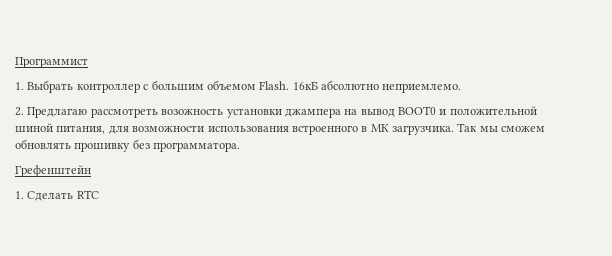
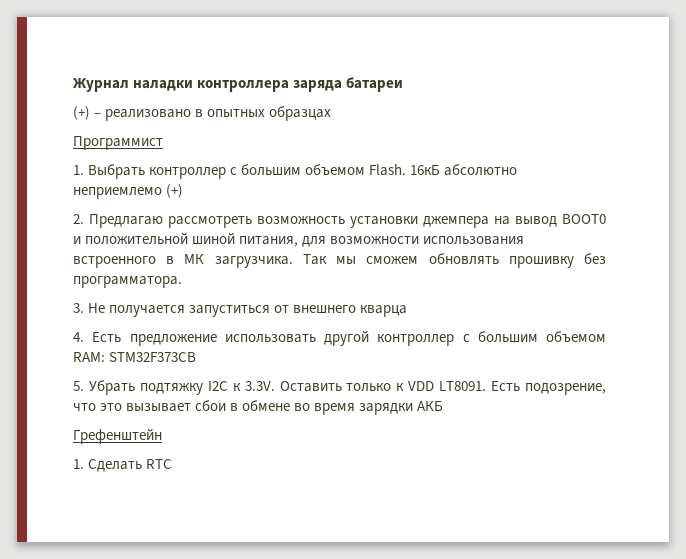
+ Журнал наладки контроллера заряда батареи
+ (+) – реализовано в опытных образцах
- 16кБ абсолютно неприемлемо.
+ 16кБ абсолютно неприемлемо (+)
- 2. Предлагаю рассмотреть возожность установки джампера на вывод BOOT0 и положительной шиной питания, для возможности использования встроенного в МК загрузчика.
+ 2. Предлагаю рассмотреть возможность установки джемпера на вывод BOOT0 и положительной шиной питания, для возможности использования встроенного в МК загрузчика.
+ 3. Не получается запуститься от внешнего кварца
+ 4. Есть предложение использовать другой контроллер с большим объемом RAM: STM32F373CB
+ 5. Убрать подтяжку I2C к 3.3V. Оставить только к VDD LT8091. Есть подозрение, что это вызывает сбои в обмене во время зарядки АКБ

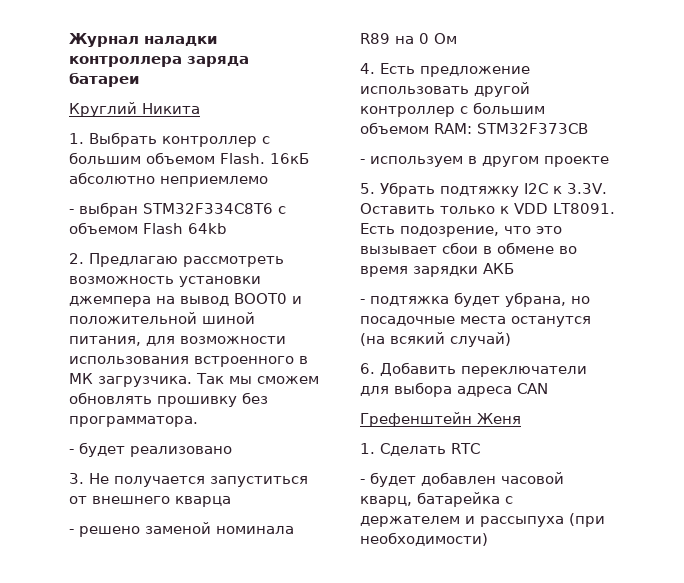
- (+) – реализовано в опытных образцах
- Программист
+ Круглий Никита
- 16кБ абсолютно неприемлемо (+)
+ 16кБ абсолютно неприемлемо
+ - выбран STM32F334C8T6 с объемом Flash 64kb
+ - будет реализовано
+ - решено заменой номинала R89 на 0 Ом
+ - используем в другом проекте
+ - подтяжка будет убрана, но посадочные места останутся (на всякий случай)
+ 6. Добавить переключатели для выбора адреса CAN
- Грефенштейн
+ Грефенштейн Женя
+ - будет добавлен часовой кварц, батарейка с держателем и рассыпуха (при необходимости)

